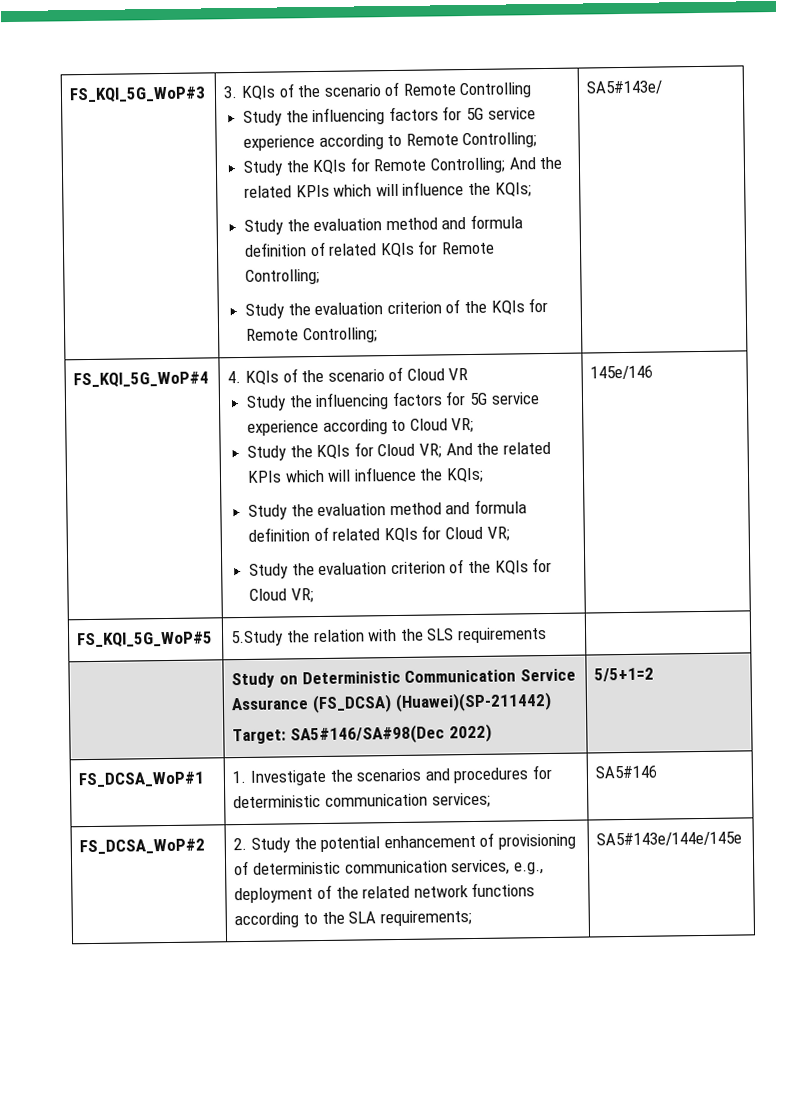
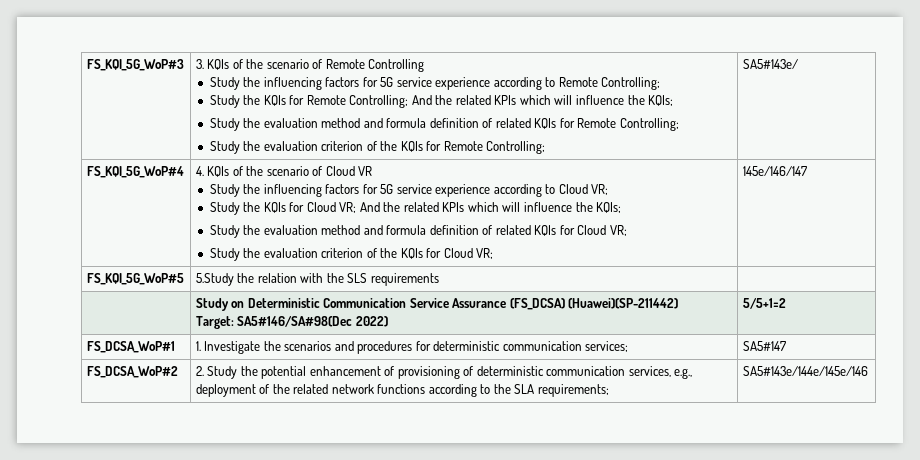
- 145e/146
+ 145e/146/147
- FS_DCSA_WoP#1 | 1. Investigate the scenarios and procedures for deterministic communication services; | SA5#146
+ FS_DCSA_WoP#1 | 1. Investigate the scenarios and procedures for deterministic communication services; | SA5#147
- FS_DCSA_WoP#2 | 2. Study the potential enhancement of provisioning of deterministic communication services, e.g., deployment of the related network functions according to the SLA requirements; | SA5#143e/144e/145e
+ FS_DCSA_WoP#2 | 2. Study the potential enhancement of provisioning of deterministic communication services, e.g., deployment of the related network functions according to the SLA requirements; | SA5#143e/144e/145e/146

